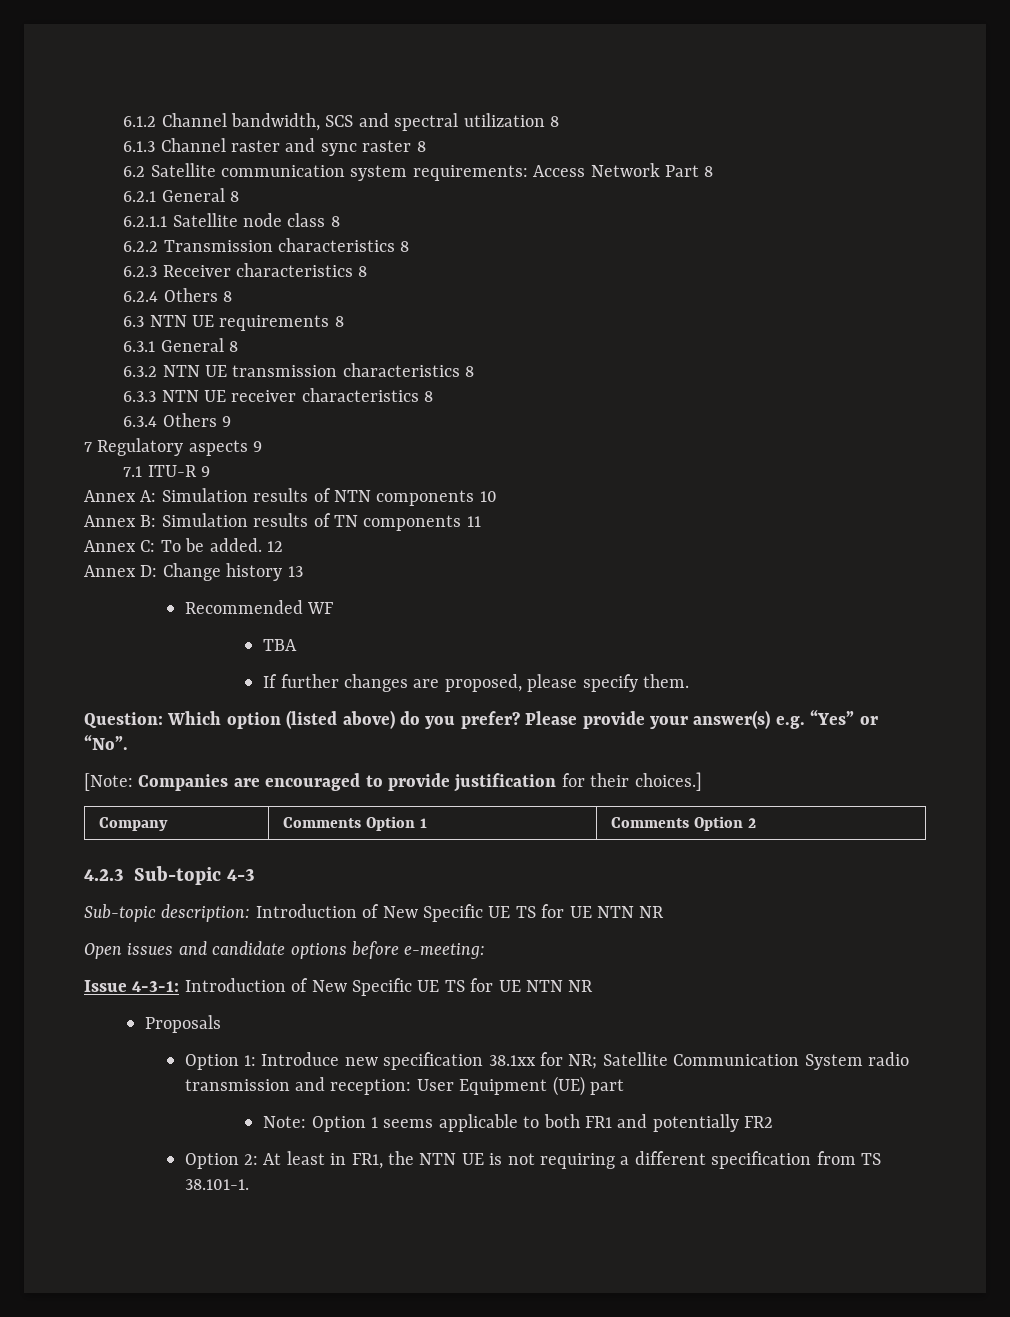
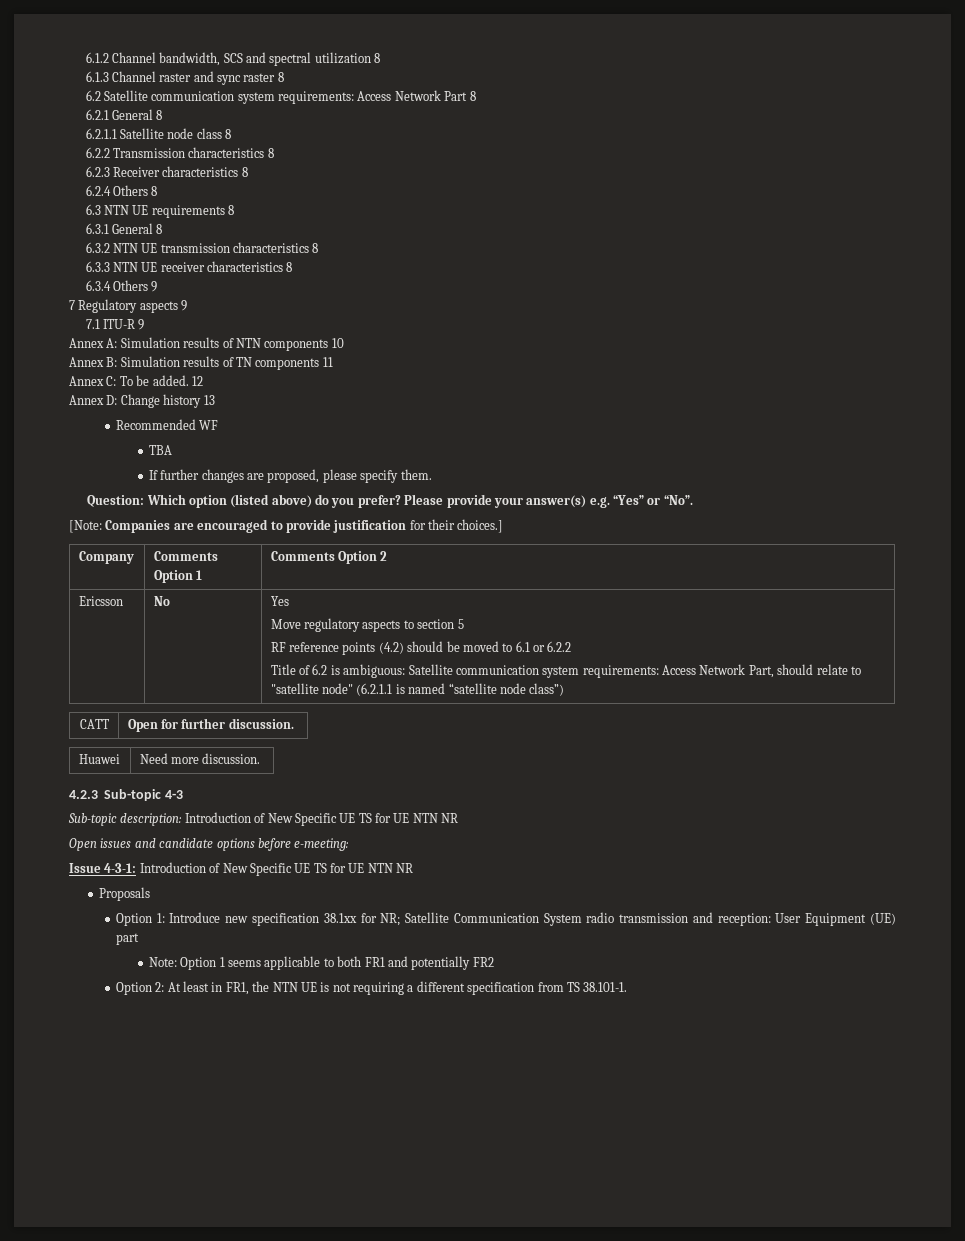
+ Ericsson | No | Yes
+ Move regulatory aspects to section 5
+ RF reference points (4.2) should be moved to 6.1 or 6.2.2
+ Title of 6.2 is ambiguous: Satellite communication system requirements: Access Network Part, should relate to "satellite node" (6.2.1.1 is named “satellite node class”)
+ CATT | Open for further discussion.
+ Huawei | Need more discussion.

